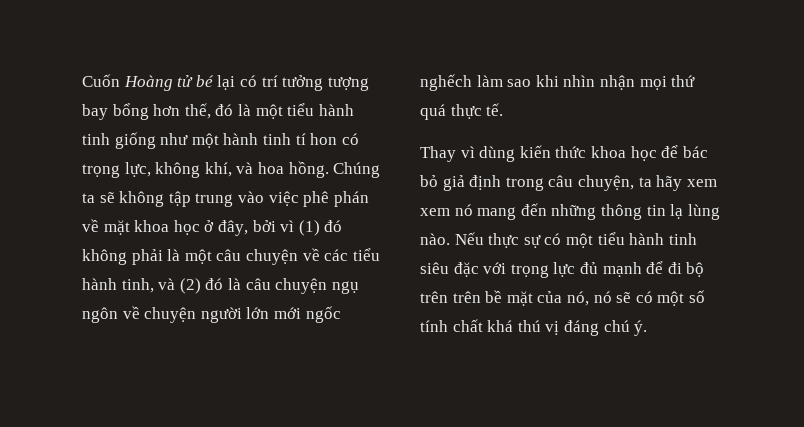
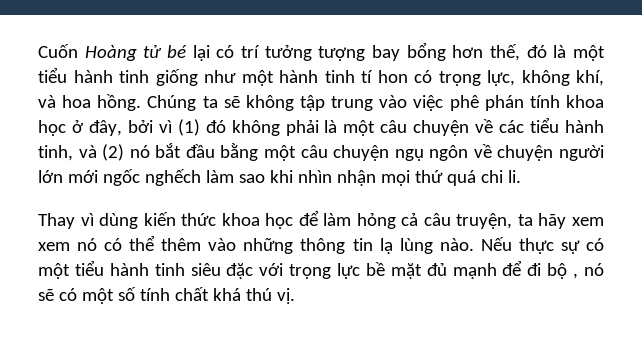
- Chúng ta sẽ không tập trung vào việc phê phán về mặt khoa học ở đây, bởi vì (1) đó không phải là một câu chuyện về các tiểu hành tinh, và (2) đó là câu chuyện ngụ ngôn về chuyện người lớn mới ngốc nghếch làm sao khi nhìn nhận mọi thứ quá thực tế.
+ Chúng ta sẽ không tập trung vào việc phê phán tính khoa học ở đây, bởi vì (1) đó không phải là một câu chuyện về các tiểu hành tinh, và (2) nó bắt đầu bằng một câu chuyện ngụ ngôn về chuyện người lớn mới ngốc nghếch làm sao khi nhìn nhận mọi thứ quá chi li.
- Thay vì dùng kiến thức khoa học để bác bỏ giả định trong câu chuyện, ta hãy xem xem nó mang đến những thông tin lạ lùng nào.
+ Thay vì dùng kiến thức khoa học để làm hỏng cả câu truyện, ta hãy xem xem nó có thể thêm vào những thông tin lạ lùng nào.
- Nếu thực sự có một tiểu hành tinh siêu đặc với trọng lực đủ mạnh để đi bộ trên trên bề mặt của nó, nó sẽ có một số tính chất khá thú vị đáng chú ý.
+ Nếu thực sự có một tiểu hành tinh siêu đặc với trọng lực bề mặt đủ mạnh để đi bộ , nó sẽ có một số tính chất khá thú vị.

